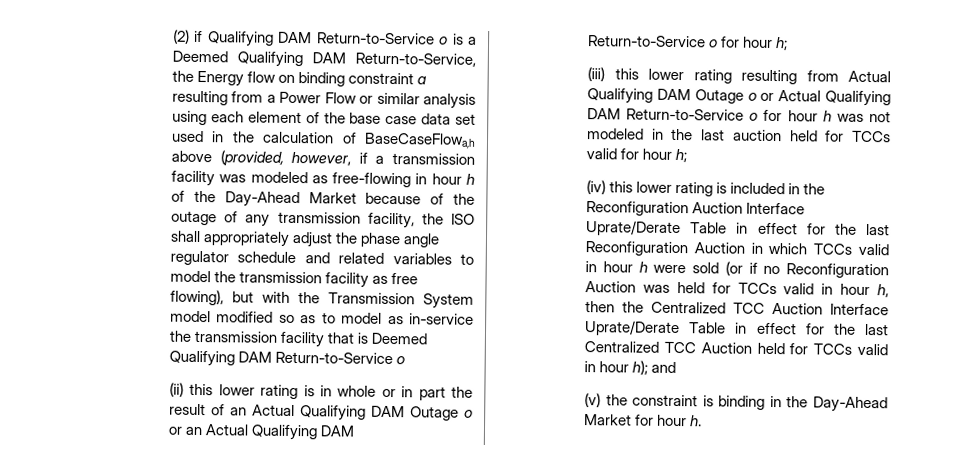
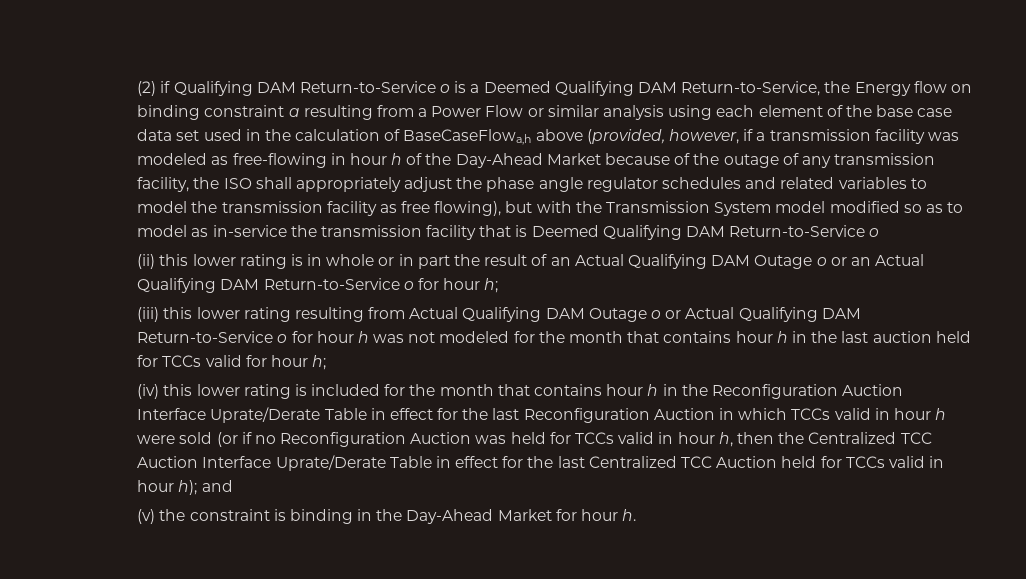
- (2) if Qualifying DAM Return-to-Service o is a Deemed Qualifying DAM Return-to-Service, the Energy flow on binding constraint a resulting from a Power Flow or similar analysis using each element of the base case data set used in the calculation of BaseCaseFlowa,h above (provided, however, if a transmission facility was modeled as free-flowing in hour h of the Day-Ahead Market because of the outage of any transmission facility, the ISO shall appropriately adjust the phase angle regulator schedule and related variables to model the transmission facility as free flowing), but with the Transmission System model modified so as to model as in-service the transmission facility that is Deemed Qualifying DAM Return-to-Service o
+ (2) if Qualifying DAM Return-to-Service o is a Deemed Qualifying DAM Return-to-Service, the Energy flow on binding constraint a resulting from a Power Flow or similar analysis using each element of the base case data set used in the calculation of BaseCaseFlowa,h above (provided, however, if a transmission facility was modeled as free-flowing in hour h of the Day-Ahead Market because of the outage of any transmission facility, the ISO shall appropriately adjust the phase angle regulator schedules and related variables to model the transmission facility as free flowing), but with the Transmission System model modified so as to model as in-service the transmission facility that is Deemed Qualifying DAM Return-to-Service o
- (iii) this lower rating resulting from Actual Qualifying DAM Outage o or Actual Qualifying DAM Return-to-Service o for hour h was not modeled in the last auction held for TCCs valid for hour h;
+ (iii) this lower rating resulting from Actual Qualifying DAM Outage o or Actual Qualifying DAM Return-to-Service o for hour h was not modeled for the month that contains hour h in the last auction held for TCCs valid for hour h;
- (iv) this lower rating is included in the Reconfiguration Auction Interface Uprate/Derate Table in effect for the last Reconfiguration Auction in which TCCs valid in hour h were sold (or if no Reconfiguration Auction was held for TCCs valid in hour h, then the Centralized TCC Auction Interface Uprate/Derate Table in effect for the last Centralized TCC Auction held for TCCs valid in hour h);
+ (iv) this lower rating is included for the month that contains hour h in the Reconfiguration Auction Interface Uprate/Derate Table in effect for the last Reconfiguration Auction in which TCCs valid in hour h were sold (or if no Reconfiguration Auction was held for TCCs valid in hour h, then the Centralized TCC Auction Interface Uprate/Derate Table in effect for the last Centralized TCC Auction held for TCCs valid in hour h);

